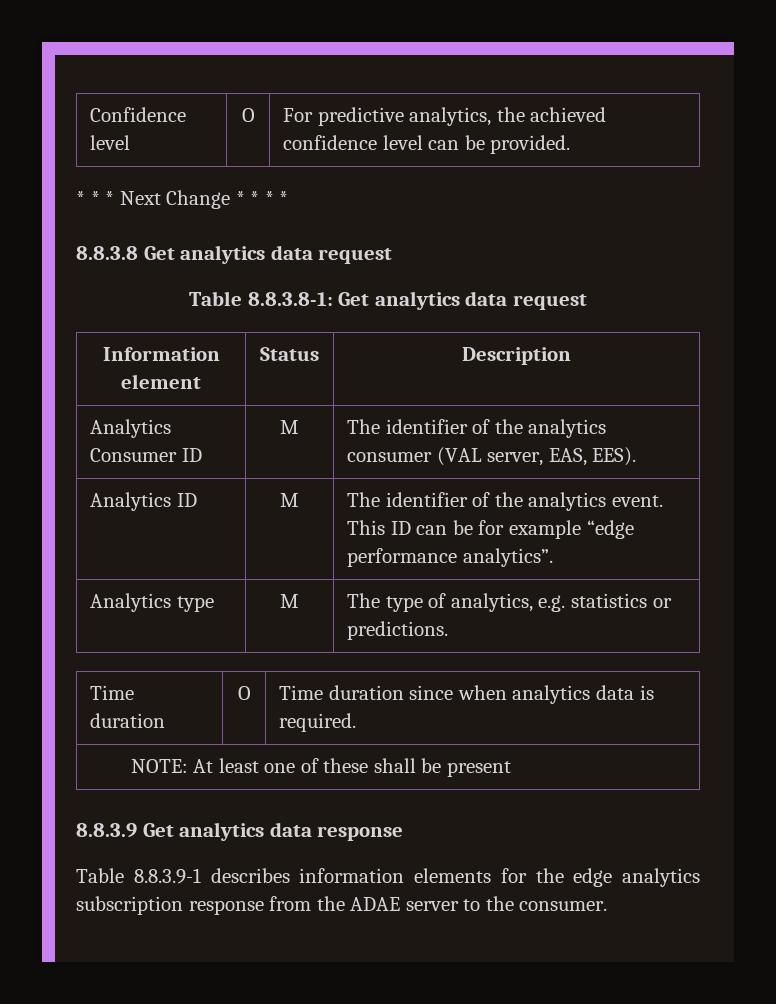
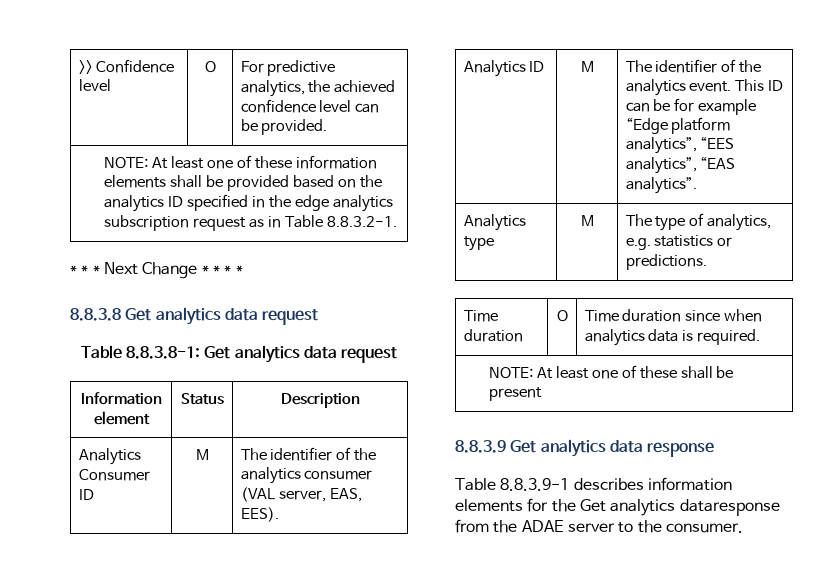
- Confidence level | O | For predictive analytics, the achieved confidence level can be provided.
+ >> Confidence level | O | For predictive analytics, the achieved confidence level can be provided.
+ NOTE: At least one of these information elements shall be provided based on the analytics ID specified in the edge analytics subscription request as in Table 8.8.3.2-1.
- Analytics ID | M | The identifier of the analytics event. This ID can be for example “edge performance analytics”.
+ Analytics ID | M | The identifier of the analytics event. This ID can be for example “Edge platform analytics”, “EES analytics”, “EAS analytics”.
- Table 8.8.3.9-1 describes information elements for the edge analytics subscription response from the ADAE server to the consumer.
+ Table 8.8.3.9-1 describes information elements for the Get analytics dataresponse from the ADAE server to the consumer.

